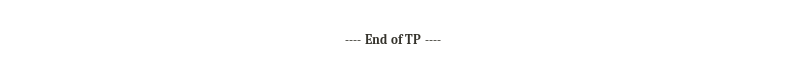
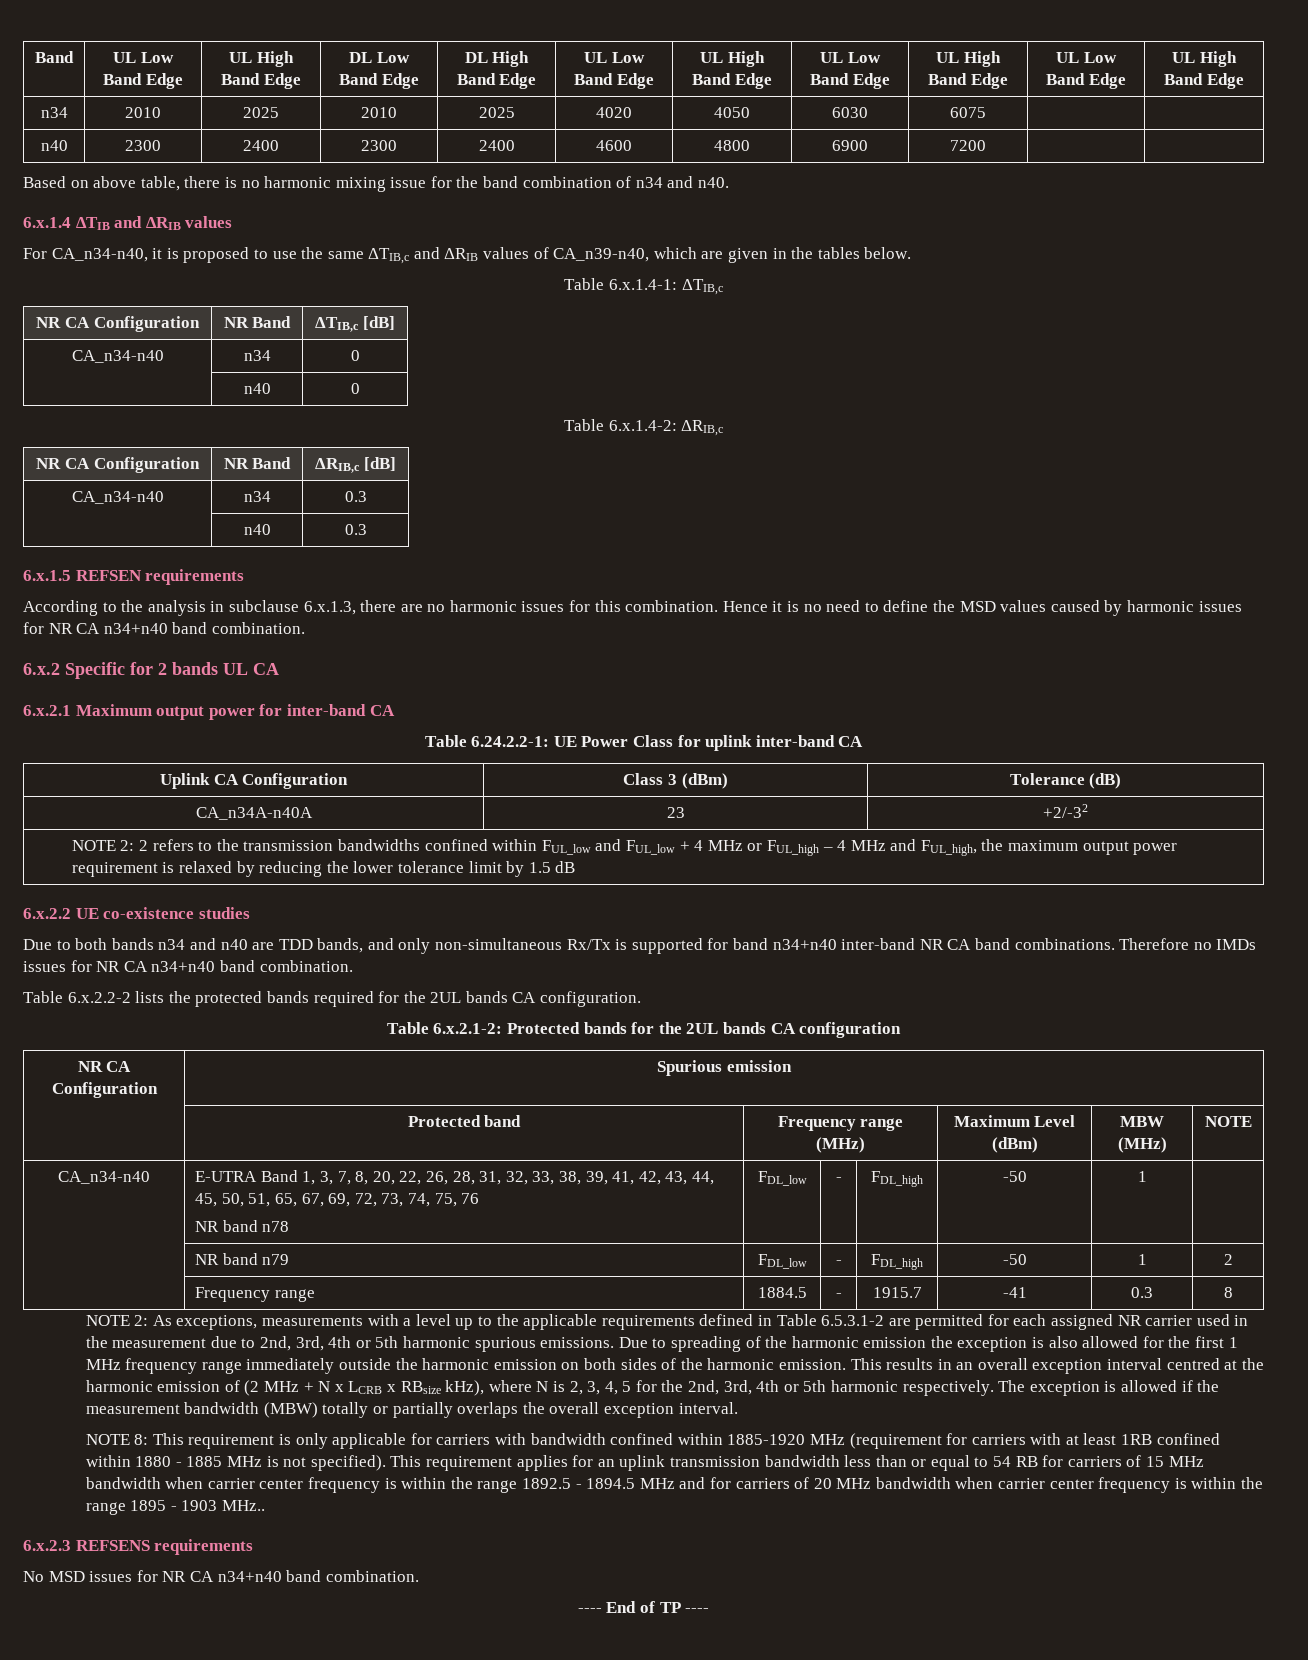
+ Band | UL Low Band Edge | UL High Band Edge | DL Low Band Edge | DL High Band Edge | UL Low Band Edge | UL High Band Edge | UL Low Band Edge | UL High Band Edge | UL Low Band Edge | UL High Band Edge
+ n34 | 2010 | 2025 | 2010 | 2025 | 4020 | 4050 | 6030 | 6075 | |
+ n40 | 2300 | 2400 | 2300 | 2400 | 4600 | 4800 | 6900 | 7200 | |
+ Based on above table, there is no harmonic mixing issue for the band combination of n34 and n40.
+ 6.x.1.4 ∆TIB and ∆RIB values
+ For CA_n34-n40, it is proposed to use the same ΔTIB,c and ΔRIB values of CA_n39-n40, which are given in the tables below.
+ Table 6.x.1.4-1: ΔTIB,c
+ NR CA Configuration | NR Band | ΔTIB,c [dB]
+ CA_n34-n40 | n34 | 0
+ | n40 | 0
+ Table 6.x.1.4-2: ΔRIB,c
+ NR CA Configuration | NR Band | ΔRIB,c [dB]
+ CA_n34-n40 | n34 | 0.3
+ | n40 | 0.3
+ 6.x.1.5 REFSEN requirements
+ According to the analysis in subclause 6.x.1.3, there are no harmonic issues for this combination. Hence it is no need to define the MSD values caused by harmonic issues for NR CA n34+n40 band combination.
+ 6.x.2 Specific for 2 bands UL CA
+ 6.x.2.1 Maximum output power for inter-band CA
+ Table 6.24.2.2-1: UE Power Class for uplink inter-band CA
+ Uplink CA Configuration | Class 3 (dBm) | Tolerance (dB)
+ CA_n34A-n40A | 23 | +2/-32
+ NOTE 2: 2 refers to the transmission bandwidths confined within FUL_low and FUL_low + 4 MHz or FUL_high – 4 MHz and FUL_high, the maximum output power requirement is relaxed by reducing the lower tolerance limit by 1.5 dB
+ 6.x.2.2 UE co-existence studies
+ Due to both bands n34 and n40 are TDD bands, and only non-simultaneous Rx/Tx is supported for band n34+n40 inter-band NR CA band combinations. Therefore no IMDs issues for NR CA n34+n40 band combination.
+ Table 6.x.2.2-2 lists the protected bands required for the 2UL bands CA configuration.
+ Table 6.x.2.1-2: Protected bands for the 2UL bands CA configuration
+ NR CA Configuration | Spurious emission
+ | Protected band | Frequency range (MHz) | Maximum Level (dBm) | MBW (MHz) | NOTE
+ CA_n34-n40 | E-UTRA Band 1, 3, 7, 8, 20, 22, 26, 28, 31, 32, 33, 38, 39, 41, 42, 43, 44, 45, 50, 51, 65, 67, 69, 72, 73, 74, 75, 76
+ NR band n78 | FDL_low | - | FDL_high | -50 | 1 |
+ | NR band n79 | FDL_low | - | FDL_high | -50 | 1 | 2
+ | Frequency range | 1884.5 | - | 1915.7 | -41 | 0.3 | 8
+ NOTE 2: As exceptions, measurements with a level up to the applicable requirements defined in Table 6.5.3.1-2 are permitted for each assigned NR carrier used in the measurement due to 2nd, 3rd, 4th or 5th harmonic spurious emissions. Due to spreading of the harmonic emission the exception is also allowed for the first 1 MHz frequency range immediately outside the harmonic emission on both sides of the harmonic emission. This results in an overall exception interval centred at the harmonic emission of (2 MHz + N x LCRB x RBsize kHz), where N is 2, 3, 4, 5 for the 2nd, 3rd, 4th or 5th harmonic respectively. The exception is allowed if the measurement bandwidth (MBW) totally or partially overlaps the overall exception interval.
+ NOTE 8: This requirement is only applicable for carriers with bandwidth confined within 1885-1920 MHz (requirement for carriers with at least 1RB confined within 1880 - 1885 MHz is not specified). This requirement applies for an uplink transmission bandwidth less than or equal to 54 RB for carriers of 15 MHz bandwidth when carrier center frequency is within the range 1892.5 - 1894.5 MHz and for carriers of 20 MHz bandwidth when carrier center frequency is within the range 1895 - 1903 MHz..
+ 6.x.2.3 REFSENS requirements
+ No MSD issues for NR CA n34+n40 band combination.

